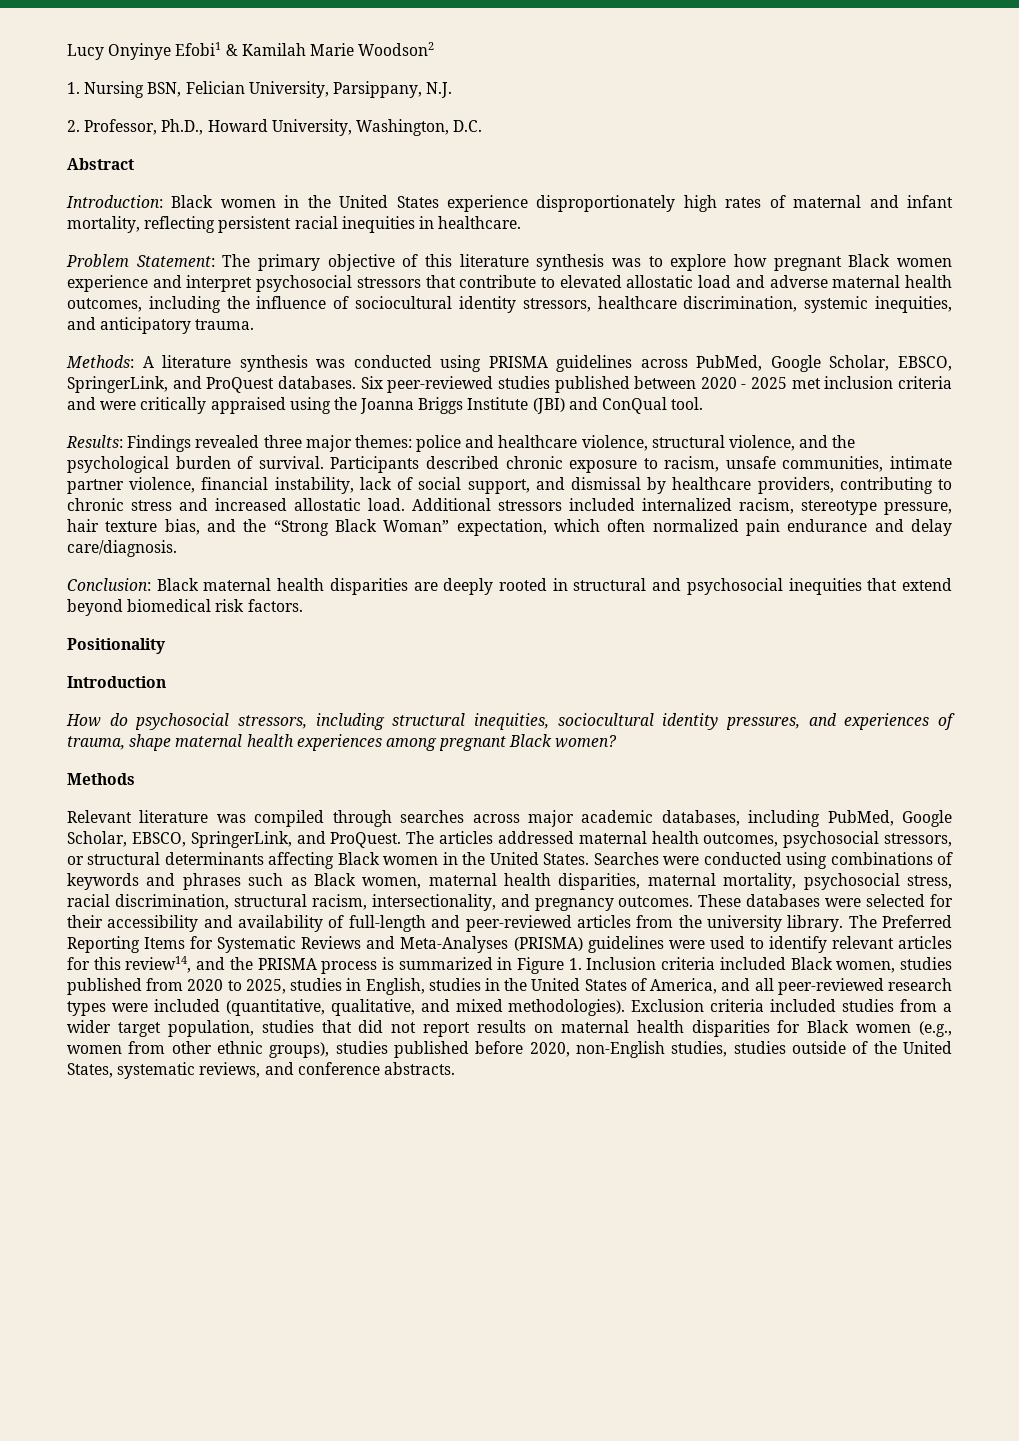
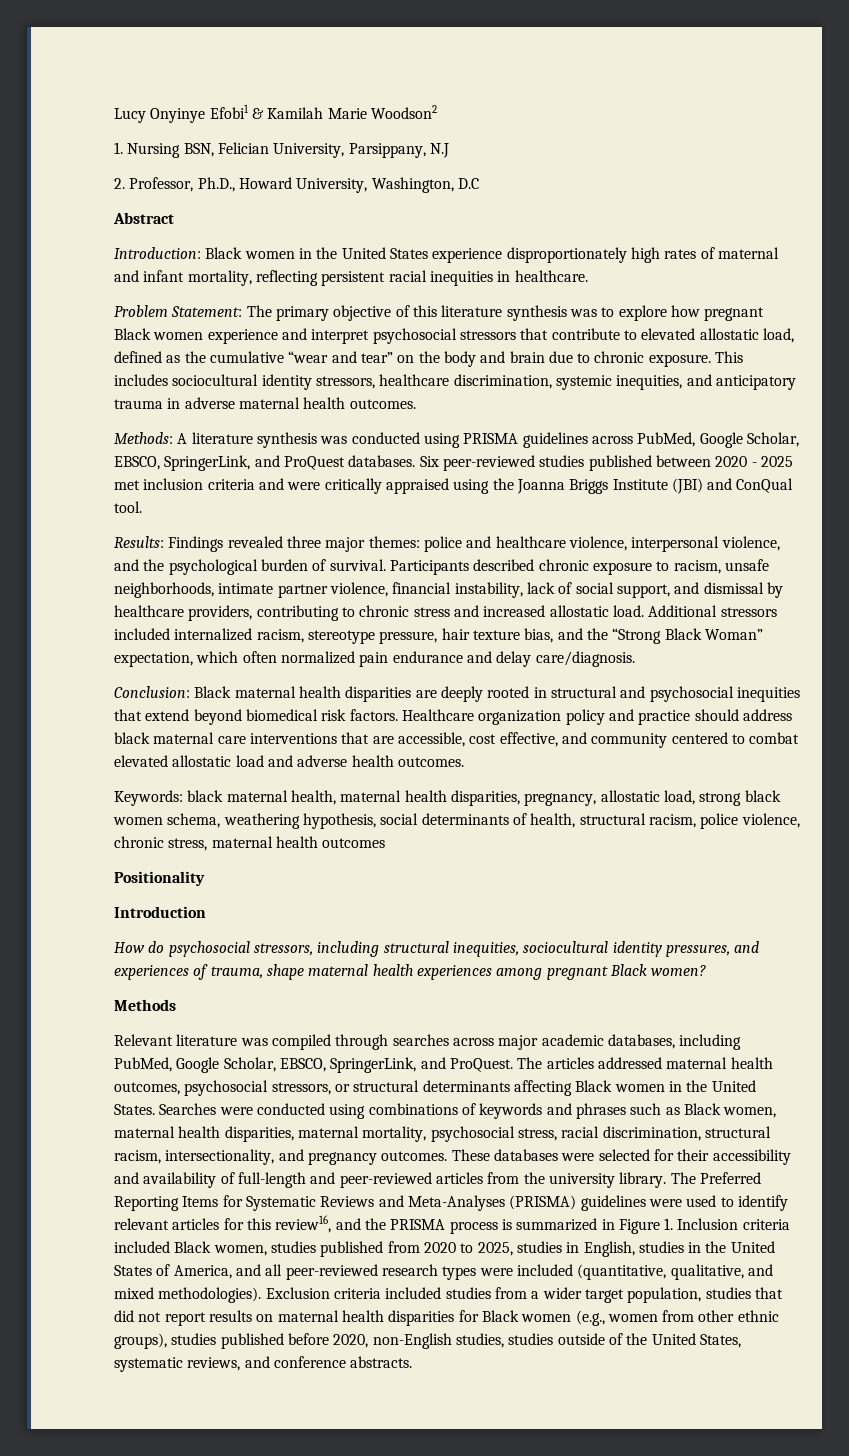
- 1. Nursing BSN, Felician University, Parsippany, N.J.
+ 1. Nursing BSN, Felician University, Parsippany, N.J
- 2. Professor, Ph.D., Howard University, Washington, D.C.
+ 2. Professor, Ph.D., Howard University, Washington, D.C
- Problem Statement: The primary objective of this literature synthesis was to explore how pregnant Black women experience and interpret psychosocial stressors that contribute to elevated allostatic load and adverse maternal health outcomes, including the influence of sociocultural identity stressors, healthcare discrimination, systemic inequities, and anticipatory trauma.
+ Problem Statement: The primary objective of this literature synthesis was to explore how pregnant Black women experience and interpret psychosocial stressors that contribute to elevated allostatic load, defined as the cumulative “wear and tear” on the body and brain due to chronic exposure. This includes sociocultural identity stressors, healthcare discrimination, systemic inequities, and anticipatory trauma in adverse maternal health outcomes.
- Results: Findings revealed three major themes: police and healthcare violence, structural violence, and the psychological burden of survival.
+ Results: Findings revealed three major themes: police and healthcare violence, interpersonal violence, and the psychological burden of survival.
- Participants described chronic exposure to racism, unsafe communities, intimate partner violence, financial instability, lack of social support, and dismissal by healthcare providers, contributing to chronic stress and increased allostatic load.
+ Participants described chronic exposure to racism, unsafe neighborhoods, intimate partner violence, financial instability, lack of social support, and dismissal by healthcare providers, contributing to chronic stress and increased allostatic load.
+ Healthcare organization policy and practice should address black maternal care interventions that are accessible, cost effective, and community centered to combat elevated allostatic load and adverse health outcomes.
+ Keywords: black maternal health, maternal health disparities, pregnancy, allostatic load, strong black women schema, weathering hypothesis, social determinants of health, structural racism, police violence, chronic stress, maternal health outcomes
- The Preferred Reporting Items for Systematic Reviews and Meta-Analyses (PRISMA) guidelines were used to identify relevant articles for this review14, and the PRISMA process is summarized in Figure 1. Inclusion criteria included Black women, studies published from 2020 to 2025, studies in English, studies in the United States of America, and all peer-reviewed research types were included (quantitative, qualitative, and mixed methodologies).
+ The Preferred Reporting Items for Systematic Reviews and Meta-Analyses (PRISMA) guidelines were used to identify relevant articles for this review16, and the PRISMA process is summarized in Figure 1. Inclusion criteria included Black women, studies published from 2020 to 2025, studies in English, studies in the United States of America, and all peer-reviewed research types were included (quantitative, qualitative, and mixed methodologies).

